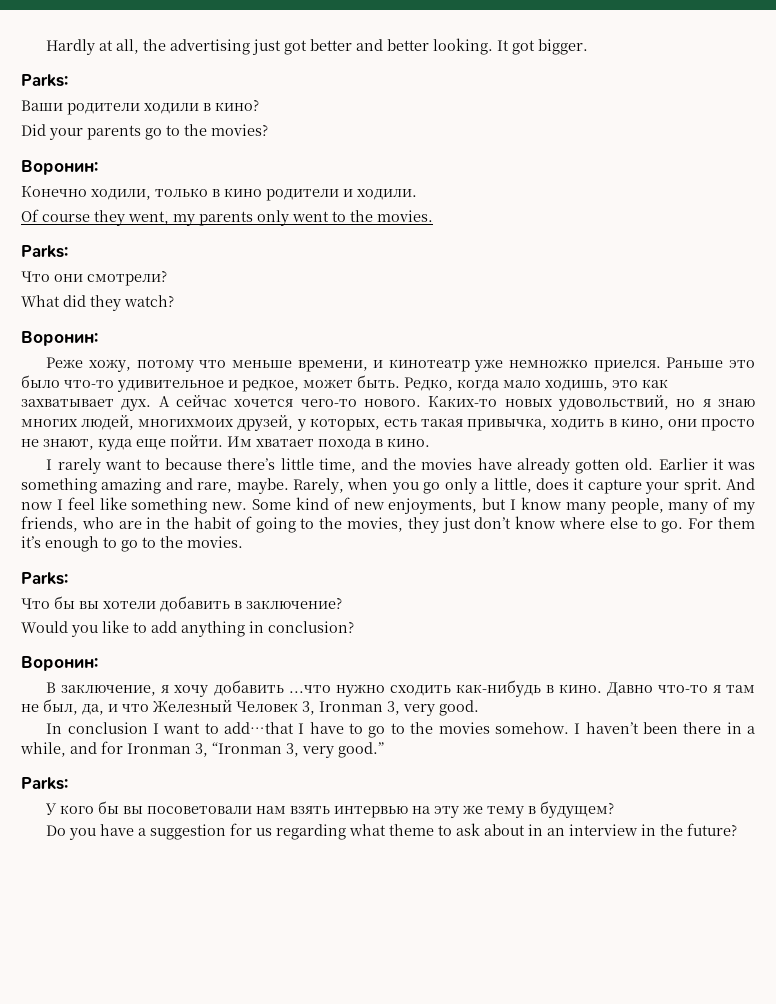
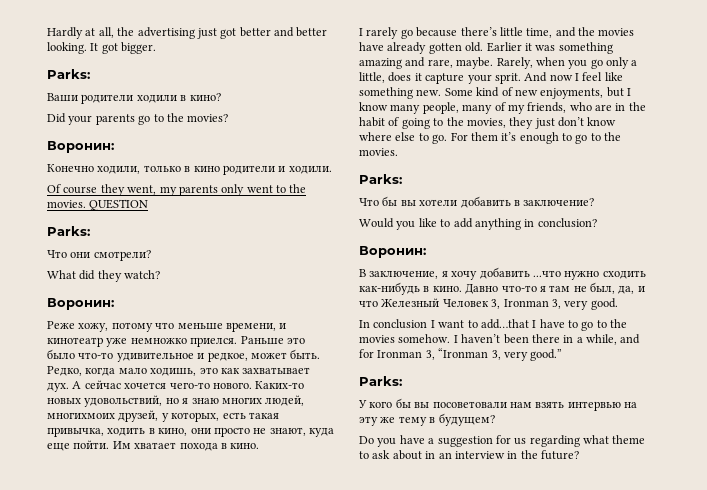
+ QUESTION
- I rarely want to because there’s little time, and the movies have already gotten old.
+ I rarely go because there’s little time, and the movies have already gotten old.

